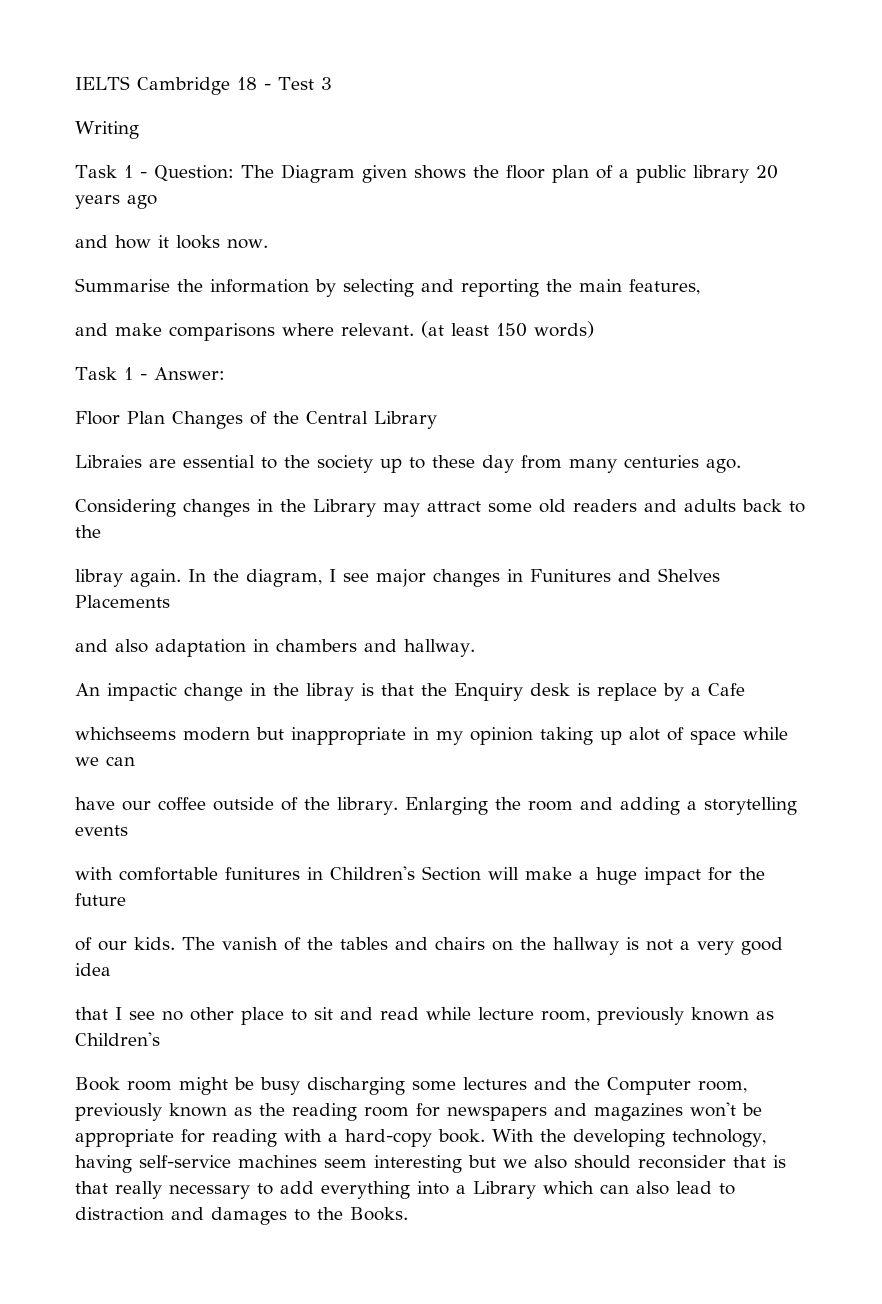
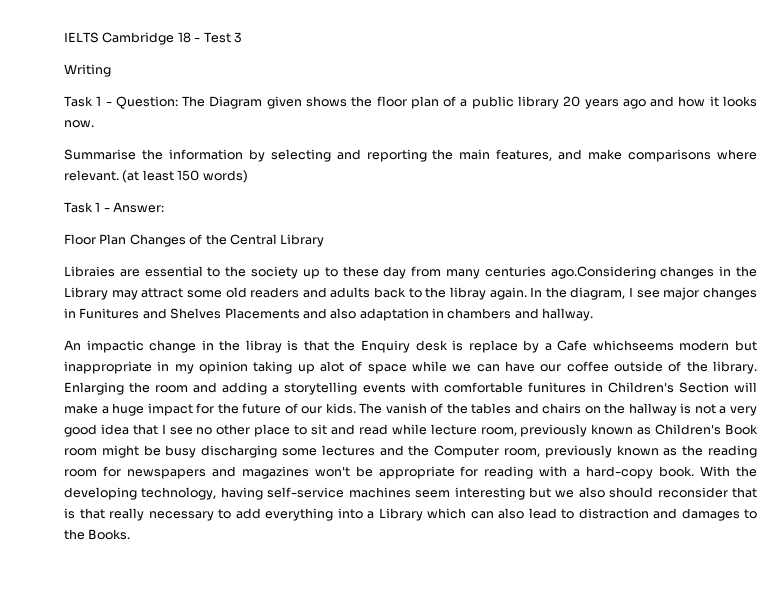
- Task 1 - Question: The Diagram given shows the floor plan of a public library 20 years ago
- and how it looks now.
+ Task 1 - Question: The Diagram given shows the floor plan of a public library 20 years ago and how it looks now.
- Summarise the information by selecting and reporting the main features,
- and make comparisons where relevant.
+ Summarise the information by selecting and reporting the main features, and make comparisons where relevant.
- Libraies are essential to the society up to these day from many centuries ago.
- Considering changes in the Library may attract some old readers and adults back to the
- libray again.
+ Libraies are essential to the society up to these day from many centuries ago.Considering changes in the Library may attract some old readers and adults back to the libray again.
- In the diagram, I see major changes in Funitures and Shelves Placements
- and also adaptation in chambers and hallway.
+ In the diagram, I see major changes in Funitures and Shelves Placements and also adaptation in chambers and hallway.
- An impactic change in the libray is that the Enquiry desk is replace by a Cafe
- whichseems modern but inappropriate in my opinion taking up alot of space while we can
- have our coffee outside of the library.
+ An impactic change in the libray is that the Enquiry desk is replace by a Cafe whichseems modern but inappropriate in my opinion taking up alot of space while we can have our coffee outside of the library.
- Enlarging the room and adding a storytelling events
- with comfortable funitures in Children's Section will make a huge impact for the future
- of our kids.
+ Enlarging the room and adding a storytelling events with comfortable funitures in Children's Section will make a huge impact for the future of our kids.
- The vanish of the tables and chairs on the hallway is not a very good idea
- that I see no other place to sit and read while lecture room, previously known as Children's
- Book room might be busy discharging some lectures and the Computer room, previously known as the reading room for newspapers and magazines won't be appropriate for reading with a hard-copy book.
+ The vanish of the tables and chairs on the hallway is not a very good idea that I see no other place to sit and read while lecture room, previously known as Children's Book room might be busy discharging some lectures and the Computer room, previously known as the reading room for newspapers and magazines won't be appropriate for reading with a hard-copy book.

